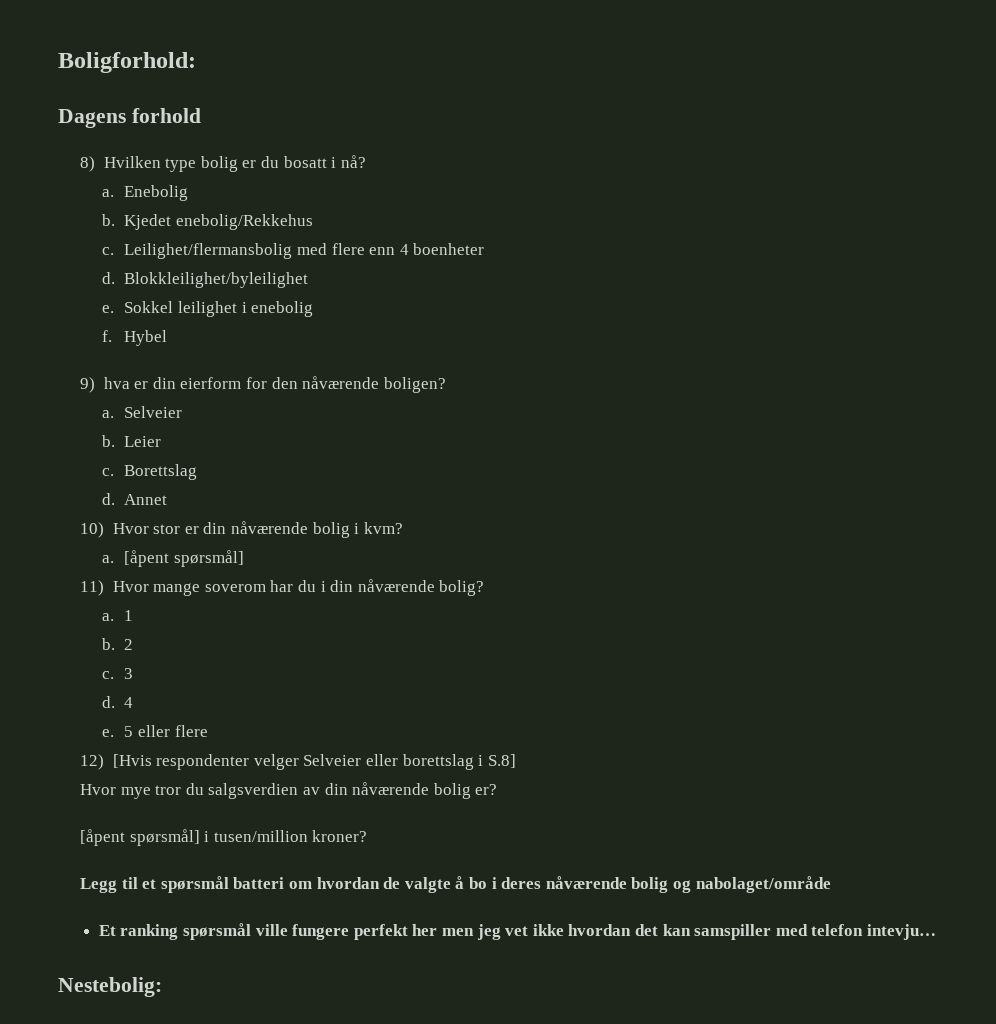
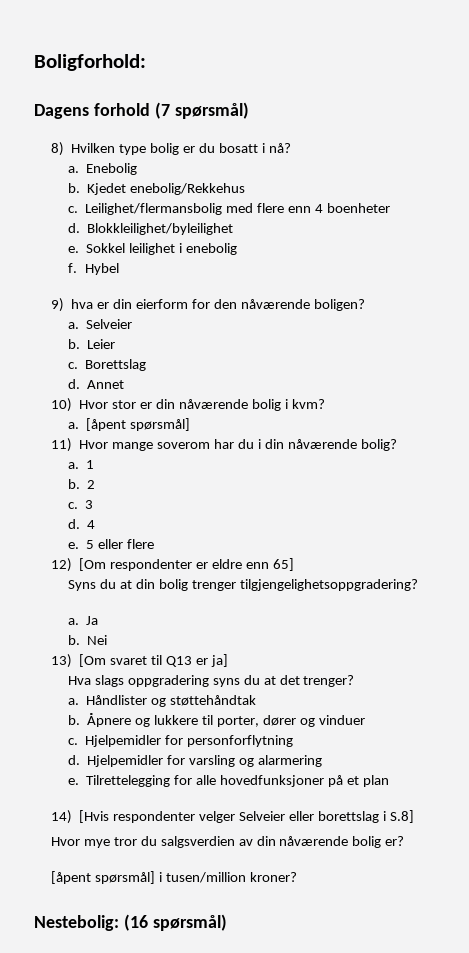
- Dagens forhold
+ Dagens forhold (7 spørsmål)
- 12) [Hvis respondenter velger Selveier eller borettslag i S.8]
+ 12) [Om respondenter er eldre enn 65]
+ Syns du at din bolig trenger tilgjengelighetsoppgradering?
+ a. Ja
+ b. Nei
+ 13) [Om svaret til Q13 er ja]
+ Hva slags oppgradering syns du at det trenger?
+ a. Håndlister og støttehåndtak
+ b. Åpnere og lukkere til porter, dører og vinduer
+ c. Hjelpemidler for personforflytning
+ d. Hjelpemidler for varsling og alarmering
+ e. Tilrettelegging for alle hovedfunksjoner på et plan
+ 14) [Hvis respondenter velger Selveier eller borettslag i S.8]
- Legg til et spørsmål batteri om hvordan de valgte å bo i deres nåværende bolig og nabolaget/område
- Et ranking spørsmål ville fungere perfekt her men jeg vet ikke hvordan det kan samspiller med telefon intevju…
- Nestebolig:
+ Nestebolig: (16 spørsmål)

